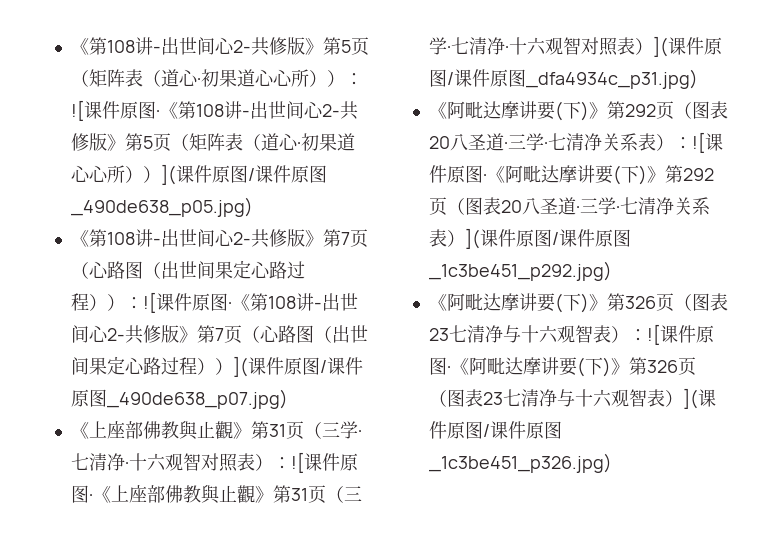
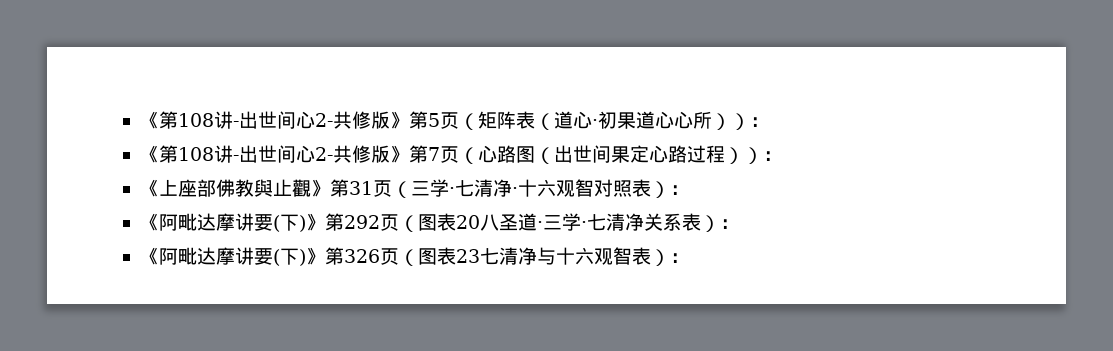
- 《第108讲-出世间心2-共修版》第5页（矩阵表（道心·初果道心心所））：![课件原图·《第108讲-出世间心2-共修版》第5页（矩阵表（道心·初果道心心所））](课件原图/课件原图_490de638_p05.jpg)
+ 《第108讲-出世间心2-共修版》第5页（矩阵表（道心·初果道心心所））：
- 《第108讲-出世间心2-共修版》第7页（心路图（出世间果定心路过程））：![课件原图·《第108讲-出世间心2-共修版》第7页（心路图（出世间果定心路过程））](课件原图/课件原图_490de638_p07.jpg)
+ 《第108讲-出世间心2-共修版》第7页（心路图（出世间果定心路过程））：
- 《上座部佛教與止觀》第31页（三学·七清净·十六观智对照表）：![课件原图·《上座部佛教與止觀》第31页（三学·七清净·十六观智对照表）](课件原图/课件原图_dfa4934c_p31.jpg)
+ 《上座部佛教與止觀》第31页（三学·七清净·十六观智对照表）：
- 《阿毗达摩讲要(下)》第292页（图表20八圣道·三学·七清净关系表）：![课件原图·《阿毗达摩讲要(下)》第292页（图表20八圣道·三学·七清净关系表）](课件原图/课件原图_1c3be451_p292.jpg)
+ 《阿毗达摩讲要(下)》第292页（图表20八圣道·三学·七清净关系表）：
- 《阿毗达摩讲要(下)》第326页（图表23七清净与十六观智表）：![课件原图·《阿毗达摩讲要(下)》第326页（图表23七清净与十六观智表）](课件原图/课件原图_1c3be451_p326.jpg)
+ 《阿毗达摩讲要(下)》第326页（图表23七清净与十六观智表）：

